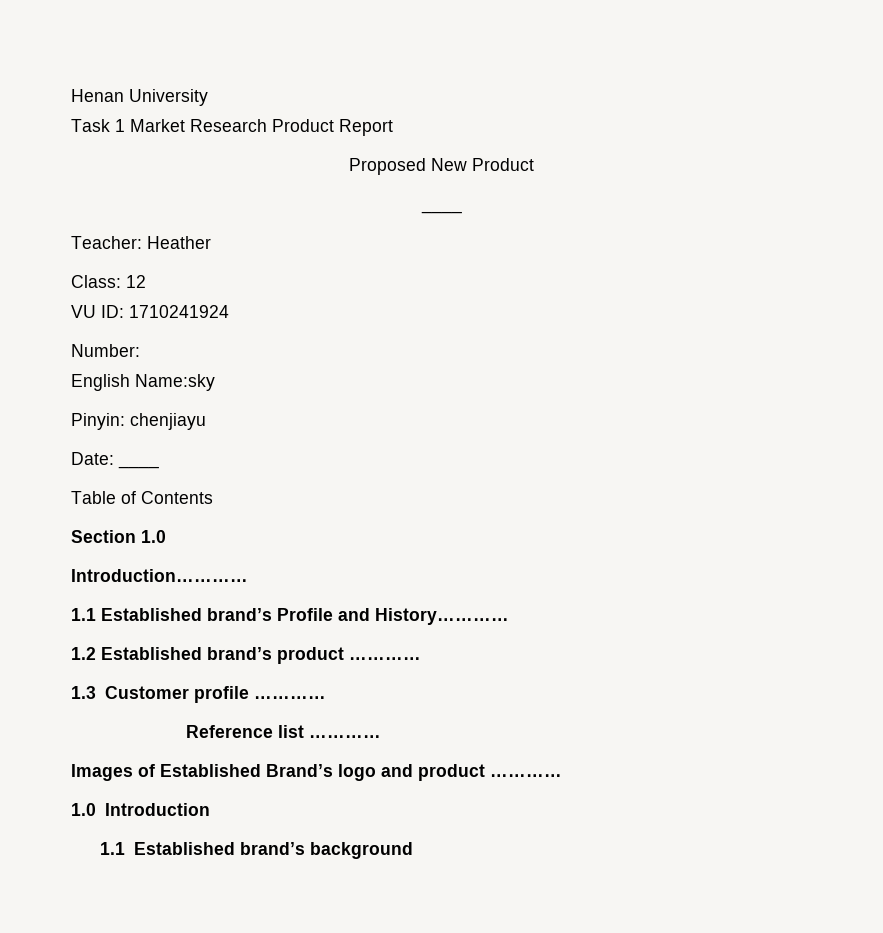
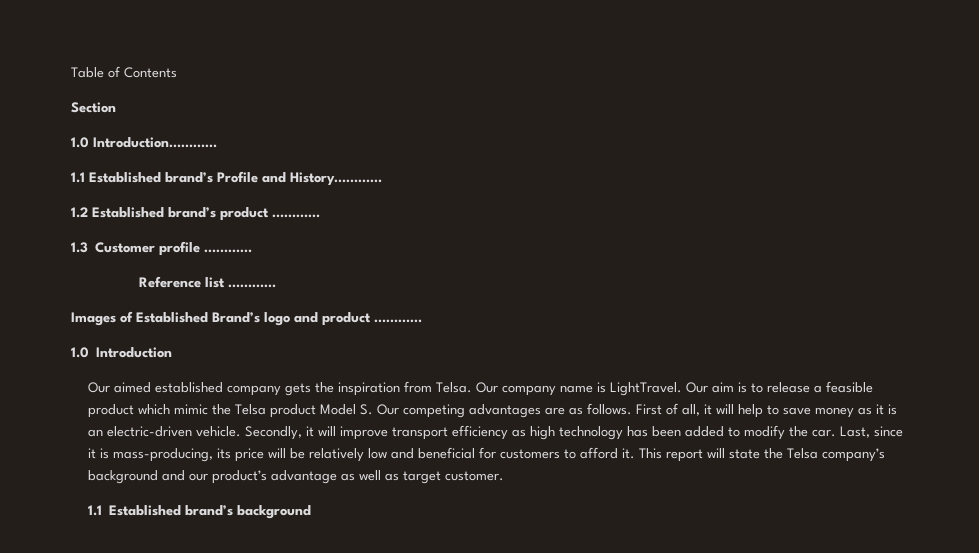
- Henan University
- Task 1 Market Research Product Report
- Proposed New Product
- ____
- Teacher: Heather
- Class: 12
- VU ID: 1710241924
- Number:
- English Name:sky
- Pinyin: chenjiayu
- Date: ____
- Section 1.0
- Introduction…………
+ Section
+ 1.0 Introduction…………
+ Our aimed established company gets the inspiration from Telsa. Our company name is LightTravel. Our aim is to release a feasible product which mimic the Telsa product Model S. Our competing advantages are as follows. First of all, it will help to save money as it is an electric-driven vehicle. Secondly, it will improve transport efficiency as high technology has been added to modify the car. Last, since it is mass-producing, its price will be relatively low and beneficial for customers to afford it. This report will state the Telsa company’s background and our product’s advantage as well as target customer.

